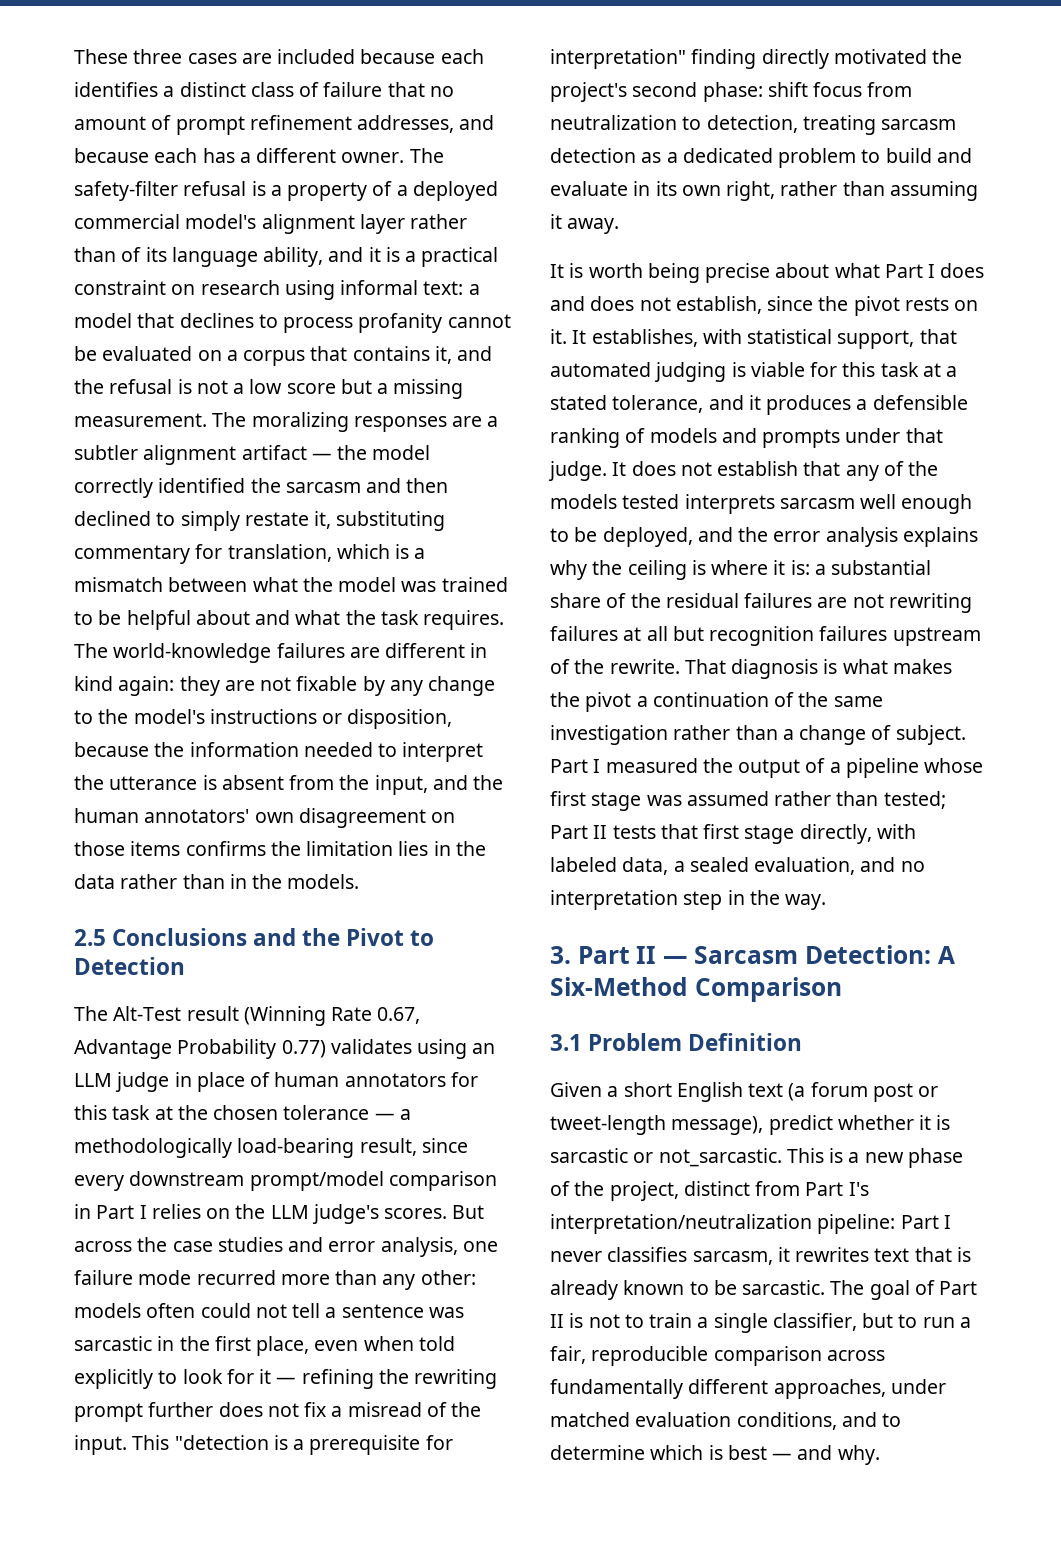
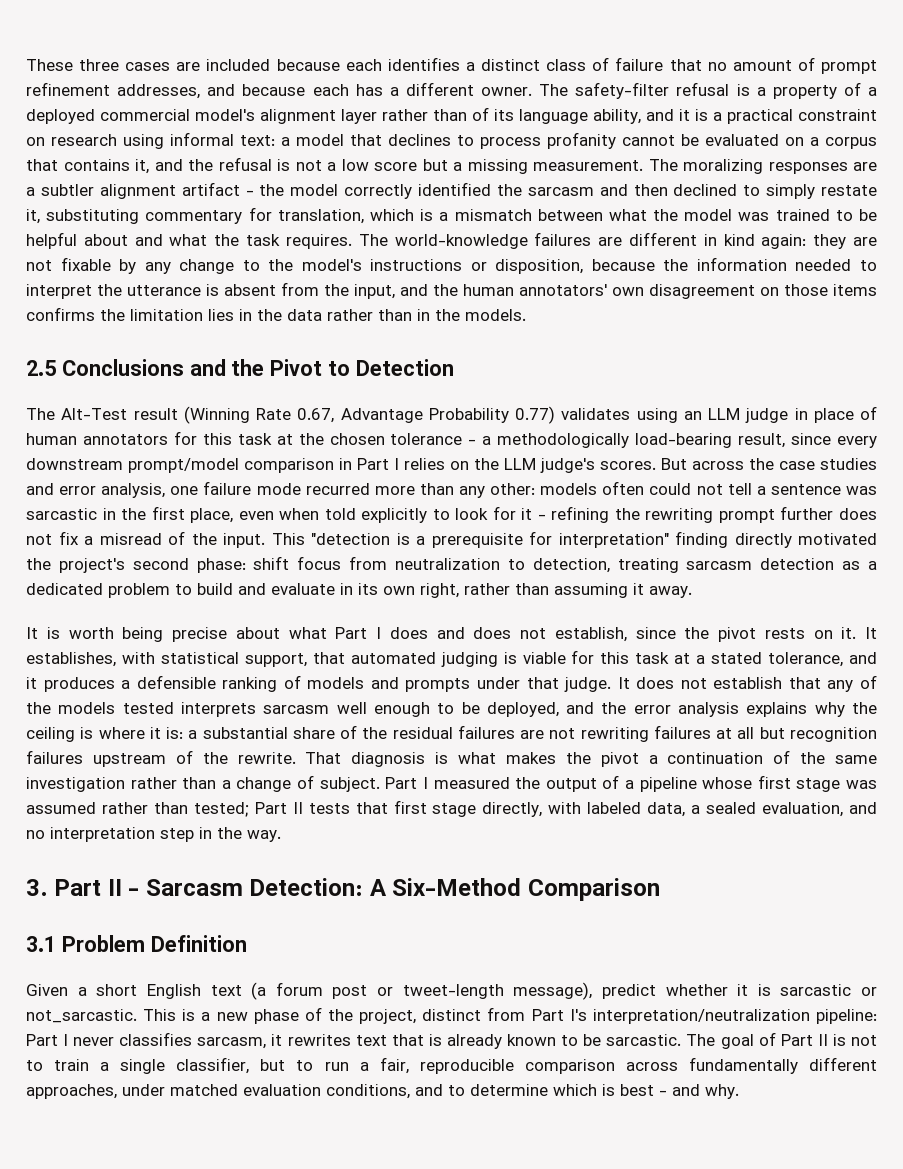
- The moralizing responses are a subtler alignment artifact — the model correctly identified the sarcasm and then declined to simply restate it, substituting commentary for translation, which is a mismatch between what the model was trained to be helpful about and what the task requires.
+ The moralizing responses are a subtler alignment artifact - the model correctly identified the sarcasm and then declined to simply restate it, substituting commentary for translation, which is a mismatch between what the model was trained to be helpful about and what the task requires.
- The Alt-Test result (Winning Rate 0.67, Advantage Probability 0.77) validates using an LLM judge in place of human annotators for this task at the chosen tolerance — a methodologically load-bearing result, since every downstream prompt/model comparison in Part I relies on the LLM judge's scores.
+ The Alt-Test result (Winning Rate 0.67, Advantage Probability 0.77) validates using an LLM judge in place of human annotators for this task at the chosen tolerance - a methodologically load-bearing result, since every downstream prompt/model comparison in Part I relies on the LLM judge's scores.
- But across the case studies and error analysis, one failure mode recurred more than any other: models often could not tell a sentence was sarcastic in the first place, even when told explicitly to look for it — refining the rewriting prompt further does not fix a misread of the input.
+ But across the case studies and error analysis, one failure mode recurred more than any other: models often could not tell a sentence was sarcastic in the first place, even when told explicitly to look for it - refining the rewriting prompt further does not fix a misread of the input.
- 3. Part II — Sarcasm Detection: A Six-Method Comparison
+ 3. Part II - Sarcasm Detection: A Six-Method Comparison
- The goal of Part II is not to train a single classifier, but to run a fair, reproducible comparison across fundamentally different approaches, under matched evaluation conditions, and to determine which is best — and why.
+ The goal of Part II is not to train a single classifier, but to run a fair, reproducible comparison across fundamentally different approaches, under matched evaluation conditions, and to determine which is best - and why.

